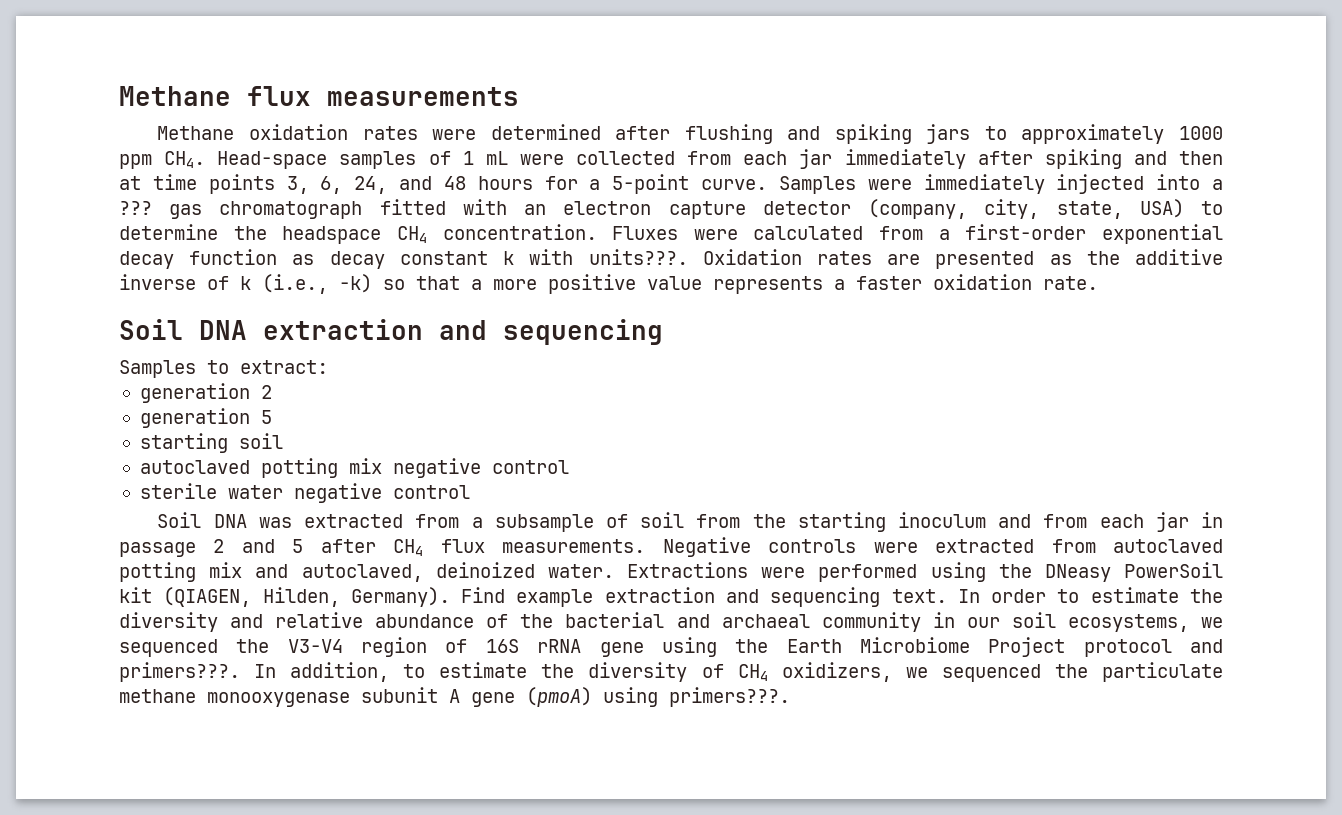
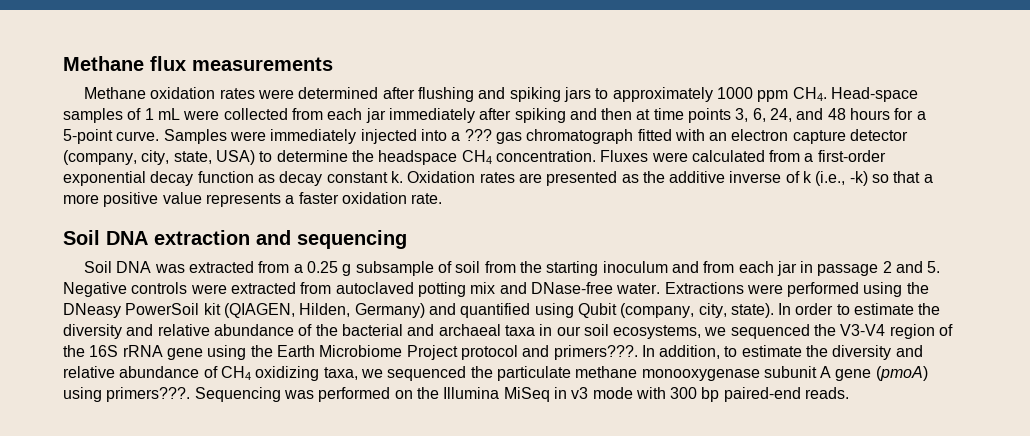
- Fluxes were calculated from a first-order exponential decay function as decay constant k with units???.
+ Fluxes were calculated from a first-order exponential decay function as decay constant k.
- Samples to extract:
- generation 2
- generation 5
- starting soil
- autoclaved potting mix negative control
- sterile water negative control
- Soil DNA was extracted from a subsample of soil from the starting inoculum and from each jar in passage 2 and 5 after CH4 flux measurements. Negative controls were extracted from autoclaved potting mix and autoclaved, deinoized water.
+ Soil DNA was extracted from a 0.25 g subsample of soil from the starting inoculum and from each jar in passage 2 and 5. Negative controls were extracted from autoclaved potting mix and DNase-free water.
- Extractions were performed using the DNeasy PowerSoil kit (QIAGEN, Hilden, Germany). Find example extraction and sequencing text.
+ Extractions were performed using the DNeasy PowerSoil kit (QIAGEN, Hilden, Germany) and quantified using Qubit (company, city, state).
- In order to estimate the diversity and relative abundance of the bacterial and archaeal community in our soil ecosystems, we sequenced the V3-V4 region of 16S rRNA gene using the Earth Microbiome Project protocol and primers???.
+ In order to estimate the diversity and relative abundance of the bacterial and archaeal taxa in our soil ecosystems, we sequenced the V3-V4 region of the 16S rRNA gene using the Earth Microbiome Project protocol and primers???.
- In addition, to estimate the diversity of CH4 oxidizers, we sequenced the particulate methane monooxygenase subunit A gene (pmoA) using primers???.
+ In addition, to estimate the diversity and relative abundance of CH4 oxidizing taxa, we sequenced the particulate methane monooxygenase subunit A gene (pmoA) using primers???.
+ Sequencing was performed on the Illumina MiSeq in v3 mode with 300 bp paired-end reads.

